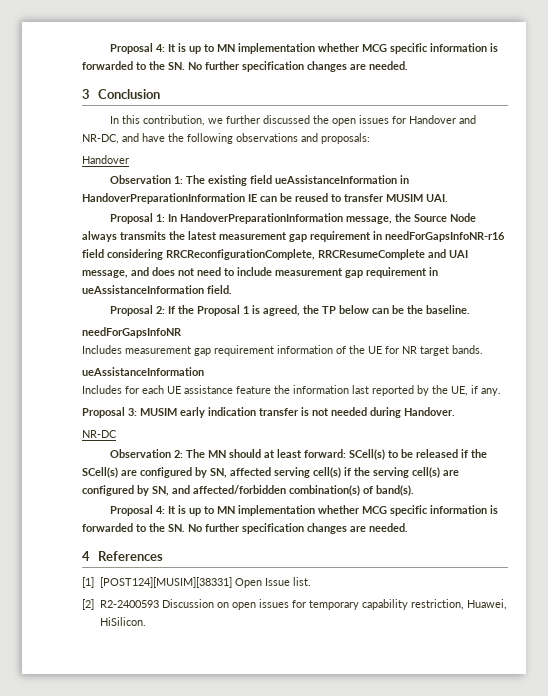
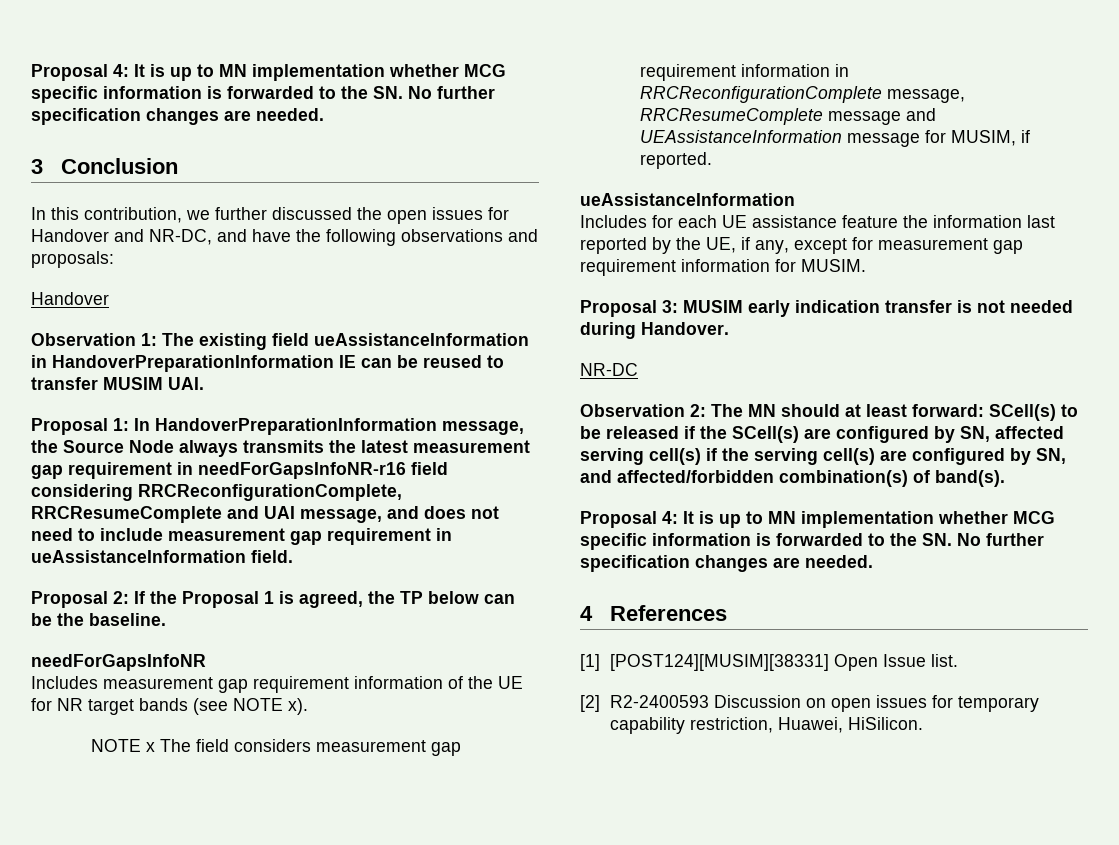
- Includes measurement gap requirement information of the UE for NR target bands.
+ Includes measurement gap requirement information of the UE for NR target bands (see NOTE x).
+ NOTE x The field considers measurement gap requirement information in RRCReconfigurationComplete message, RRCResumeComplete message and UEAssistanceInformation message for MUSIM, if reported.
- Includes for each UE assistance feature the information last reported by the UE, if any.
+ Includes for each UE assistance feature the information last reported by the UE, if any, except for measurement gap requirement information for MUSIM.

